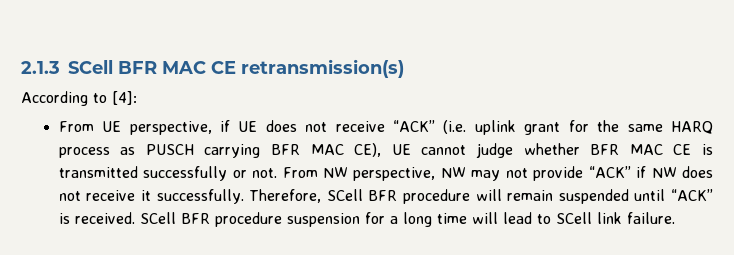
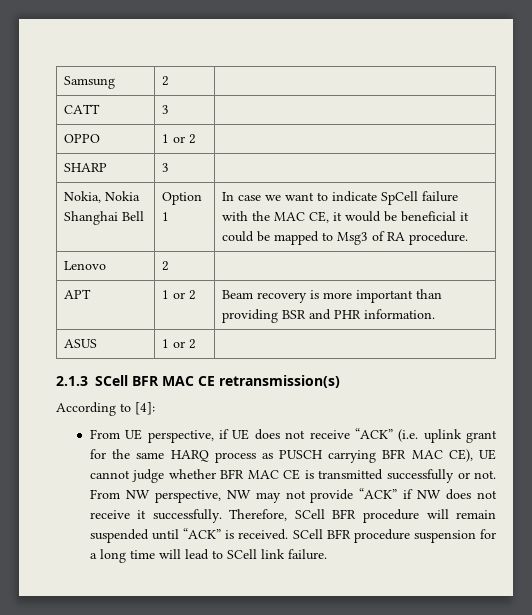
+ Samsung | 2 |
+ CATT | 3 |
+ OPPO | 1 or 2 |
+ SHARP | 3 |
+ Nokia, Nokia Shanghai Bell | Option 1 | In case we want to indicate SpCell failure with the MAC CE, it would be beneficial it could be mapped to Msg3 of RA procedure.
+ Lenovo | 2 |
+ APT | 1 or 2 | Beam recovery is more important than providing BSR and PHR information.
+ ASUS | 1 or 2 |

